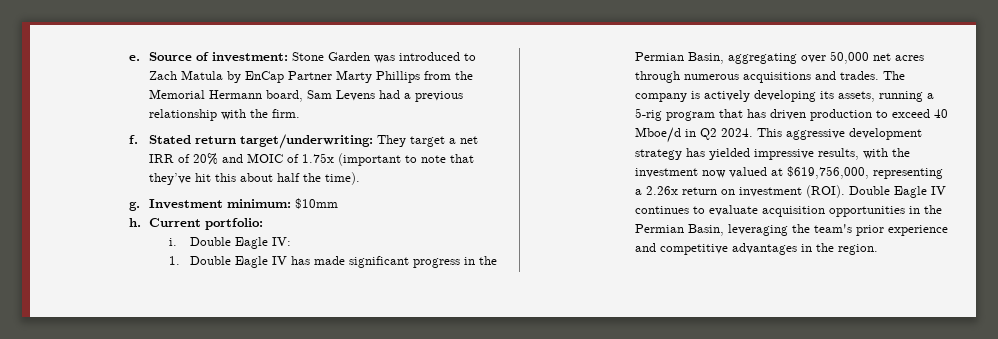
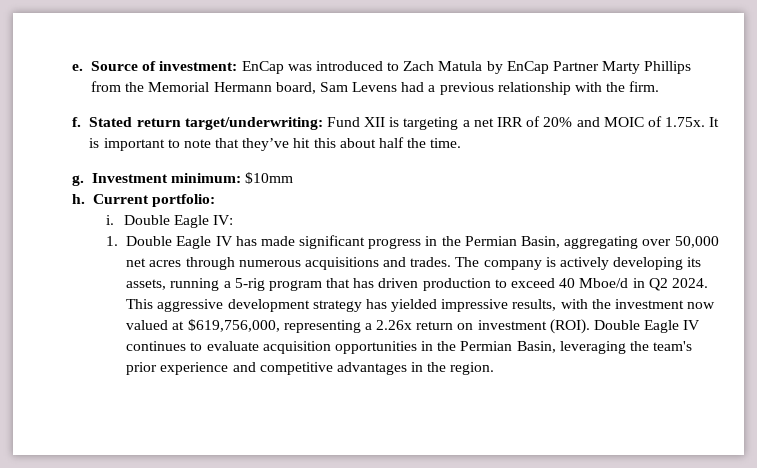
- Source of investment: Stone Garden was introduced to Zach Matula by EnCap Partner Marty Phillips from the Memorial Hermann board, Sam Levens had a previous relationship with the firm.
+ Source of investment: EnCap was introduced to Zach Matula by EnCap Partner Marty Phillips from the Memorial Hermann board, Sam Levens had a previous relationship with the firm.
- Stated return target/underwriting: They target a net IRR of 20% and MOIC of 1.75x (important to note that they’ve hit this about half the time).
+ Stated return target/underwriting: Fund XII is targeting a net IRR of 20% and MOIC of 1.75x. It is important to note that they’ve hit this about half the time.

